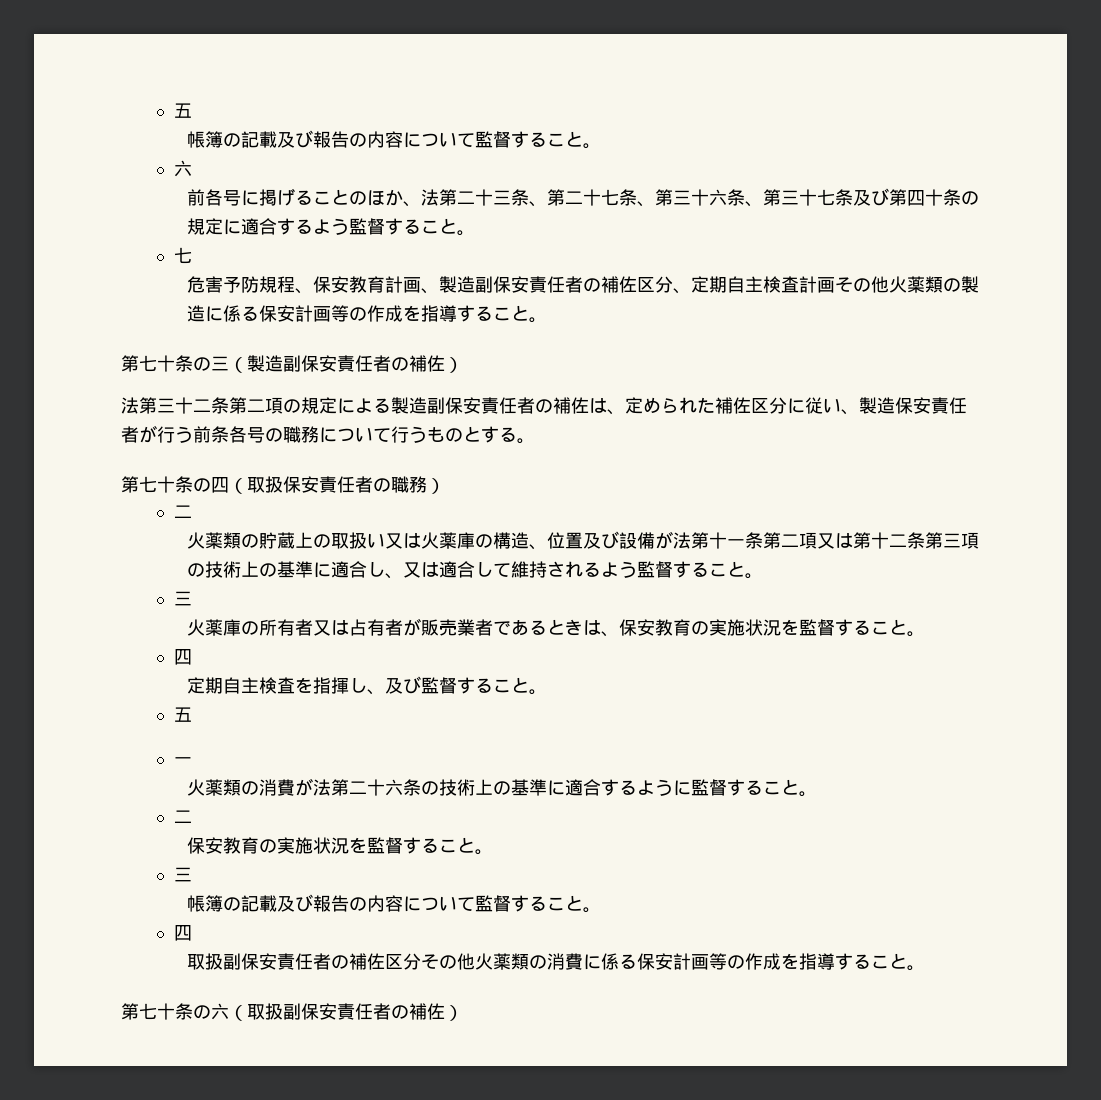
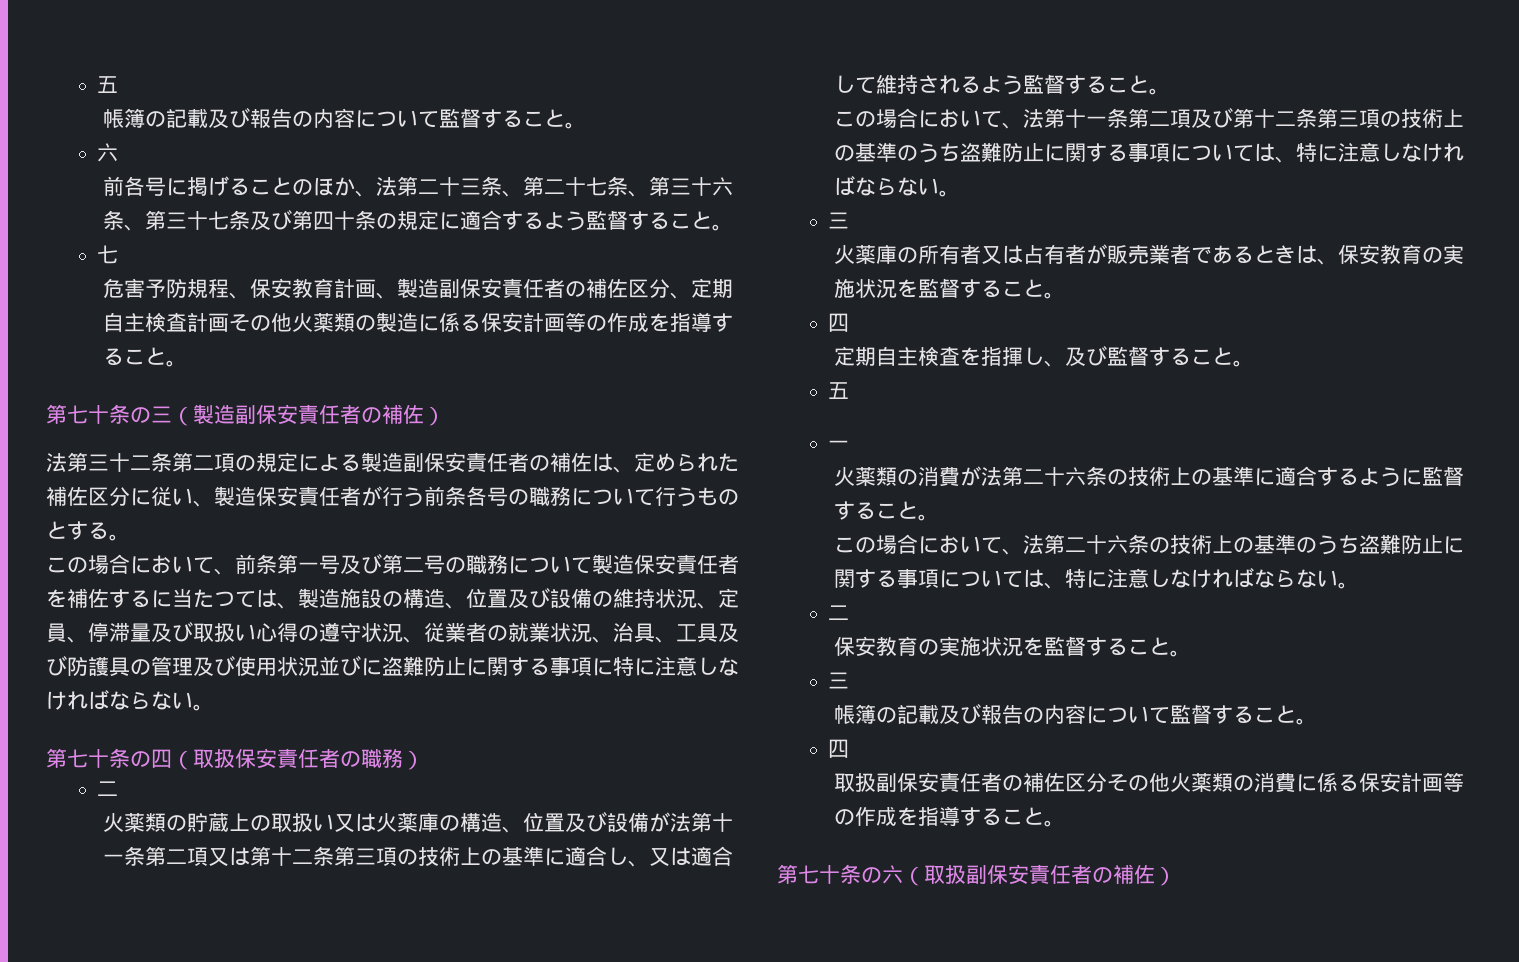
+ この場合において、前条第一号及び第二号の職務について製造保安責任者を補佐するに当たつては、製造施設の構造、位置及び設備の維持状況、定員、停滞量及び取扱い心得の遵守状況、従業者の就業状況、治具、工具及び防護具の管理及び使用状況並びに盗難防止に関する事項に特に注意しなければならない。
+ この場合において、法第十一条第二項及び第十二条第三項の技術上の基準のうち盗難防止に関する事項については、特に注意しなければならない。
+ この場合において、法第二十六条の技術上の基準のうち盗難防止に関する事項については、特に注意しなければならない。

